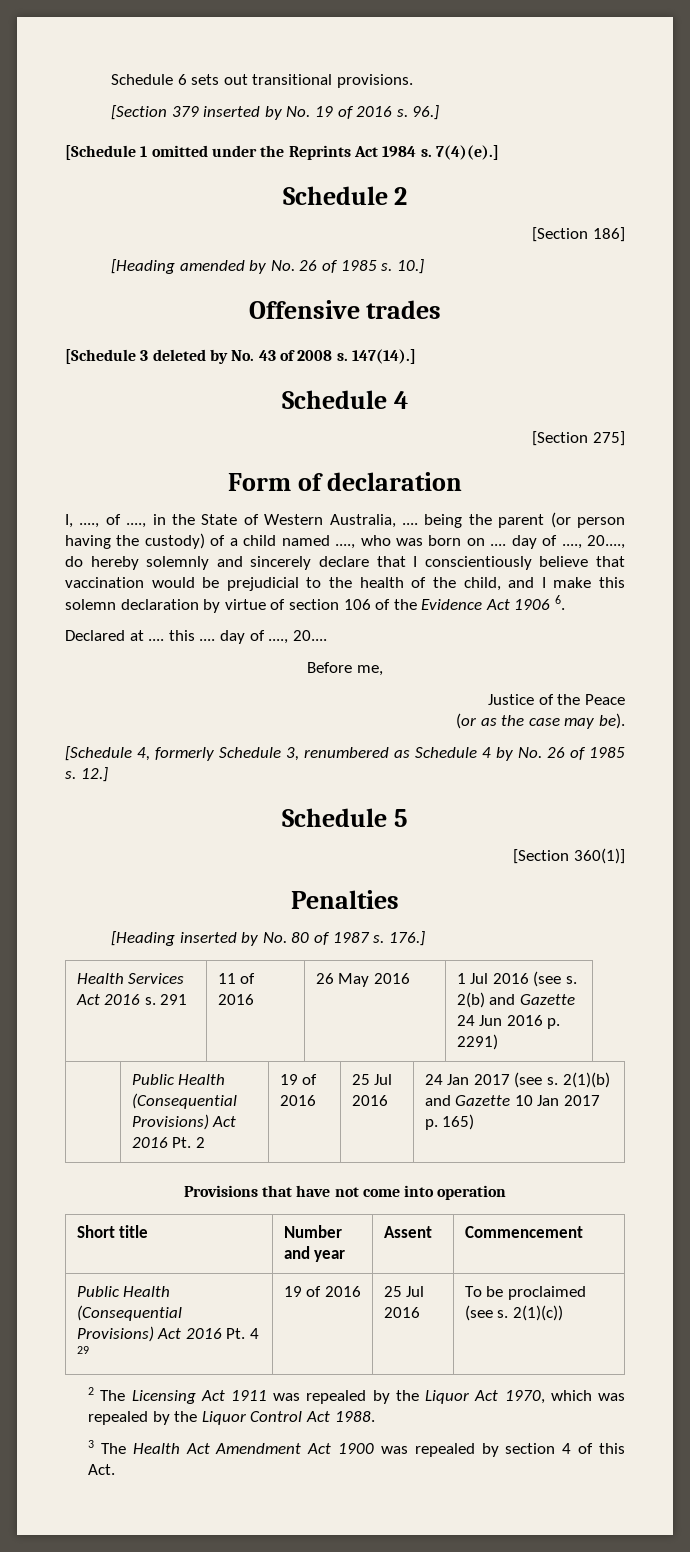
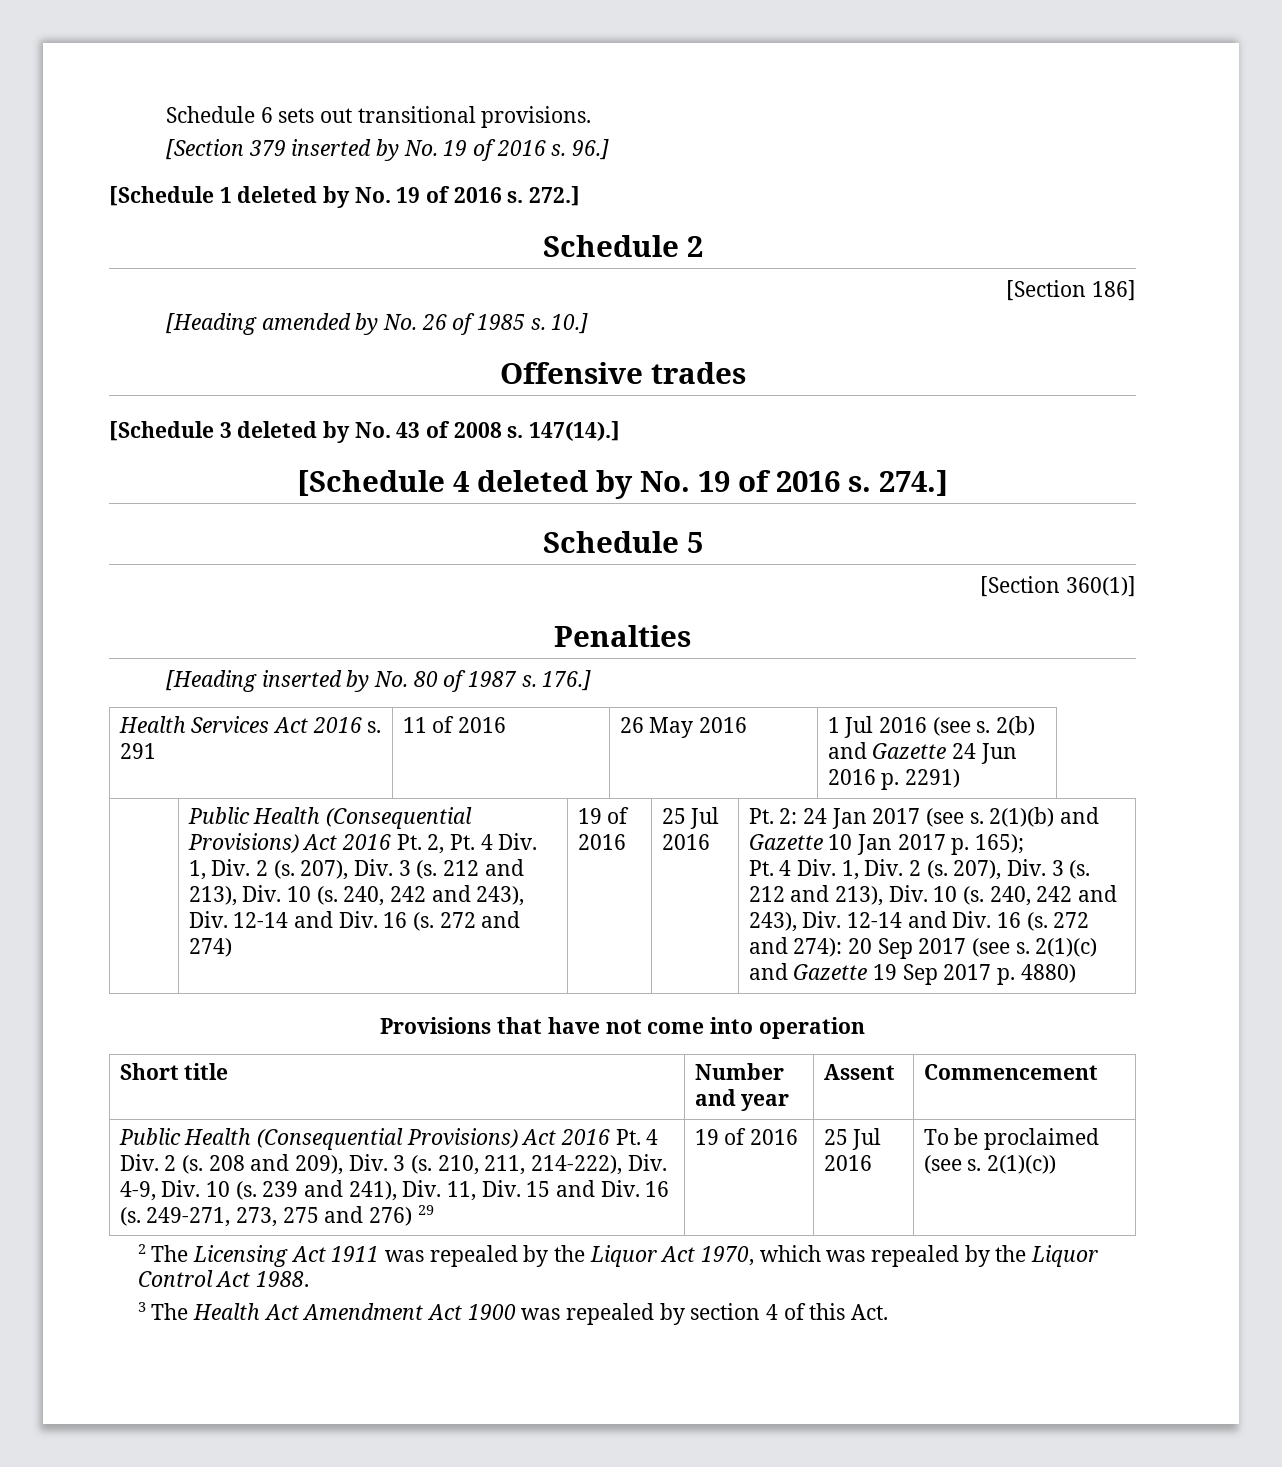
- [Schedule 1 omitted under the Reprints Act 1984 s. 7(4)(e).]
+ [Schedule 1 deleted by No. 19 of 2016 s. 272.]
  147(14).]
- Schedule 4
- [Section 275]
- Form of declaration
- I, ...., of ...., in the State of Western Australia, .... being the parent (or person having the custody) of a child named ...., who was born on .... day of ...., 20...., do hereby solemnly and sincerely declare that I conscientiously believe that vaccination would be prejudicial to the health of the child, and I make this solemn declaration by virtue of section 106 of the Evidence Act 1906 6.
- Declared at .... this .... day of ...., 20....
- Before me,
- Justice of the Peace
- (or as the case may be).
- [Schedule 4, formerly Schedule 3, renumbered as Schedule 4 by No. 26 of 1985 s. 12.]
+ [Schedule 4 deleted by No. 19 of 2016 s. 274.]
- Public Health (Consequential Provisions) Act 2016 Pt. 2 | 19 of 2016 | 25 Jul 2016 | 24 Jan 2017 (see s.
+ Public Health (Consequential Provisions) Act 2016 Pt. 2, Pt. 4 Div. 1, Div. 2 (s. 207), Div. 3 (s. 212 and 213), Div. 10 (s. 240, 242 and 243), Div. 12-14 and Div. 16 (s. 272 and 274) | 19 of 2016 | 25 Jul 2016 | Pt. 2: 24 Jan 2017 (see s.
- 2(1)(b) and Gazette 10 Jan 2017 p. 165)
+ 2(1)(b) and Gazette 10 Jan 2017 p. 165);
+ Pt. 4 Div. 1, Div. 2 (s. 207), Div. 3 (s. 212 and 213), Div. 10 (s. 240, 242 and 243), Div. 12-14 and Div. 16 (s. 272 and 274): 20 Sep 2017 (see s. 2(1)(c) and Gazette 19 Sep 2017 p. 4880)
- Public Health (Consequential Provisions) Act 2016 Pt. 4 29
+ Public Health (Consequential Provisions) Act 2016 Pt. 4 Div. 2 (s. 208 and 209), Div. 3 (s. 210, 211, 214-222), Div. 4-9, Div. 10 (s. 239 and 241), Div. 11, Div. 15 and Div. 16 (s. 249-271, 273, 275 and 276) 29

